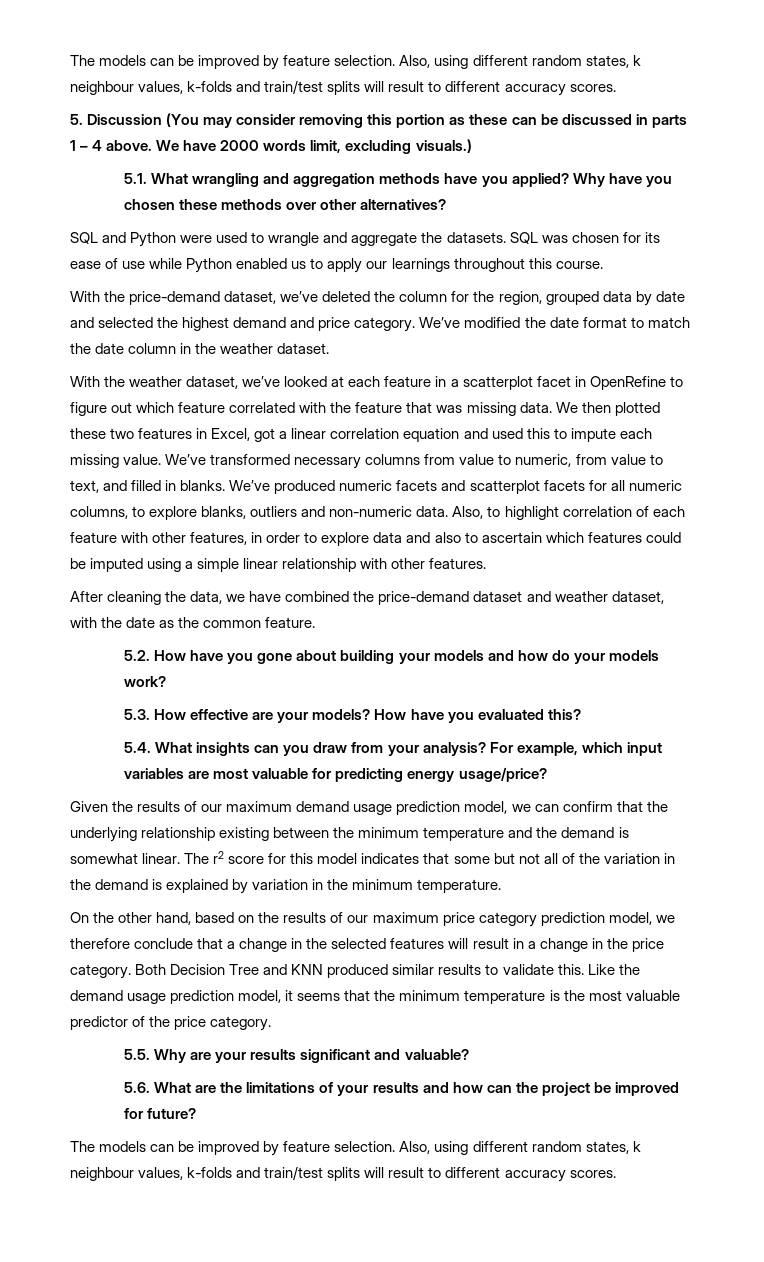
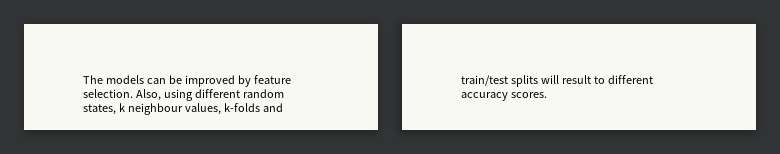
- 5. Discussion (You may consider removing this portion as these can be discussed in parts 1 – 4 above. We have 2000 words limit, excluding visuals.)
- 5.1. What wrangling and aggregation methods have you applied? Why have you chosen these methods over other alternatives?
- SQL and Python were used to wrangle and aggregate the datasets. SQL was chosen for its ease of use while Python enabled us to apply our learnings throughout this course.
- With the price-demand dataset, we’ve deleted the column for the region, grouped data by date and selected the highest demand and price category. We’ve modified the date format to match the date column in the weather dataset.
- With the weather dataset, we’ve looked at each feature in a scatterplot facet in OpenRefine to figure out which feature correlated with the feature that was missing data. We then plotted these two features in Excel, got a linear correlation equation and used this to impute each missing value. We’ve transformed necessary columns from value to numeric, from value to text, and filled in blanks. We’ve produced numeric facets and scatterplot facets for all numeric columns, to explore blanks, outliers and non-numeric data. Also, to highlight correlation of each feature with other features, in order to explore data and also to ascertain which features could be imputed using a simple linear relationship with other features.
- After cleaning the data, we have combined the price-demand dataset and weather dataset, with the date as the common feature.
- 5.2. How have you gone about building your models and how do your models work?
- 5.3. How effective are your models? How have you evaluated this?
- 5.4. What insights can you draw from your analysis? For example, which input variables are most valuable for predicting energy usage/price?
- Given the results of our maximum demand usage prediction model, we can confirm that the underlying relationship existing between the minimum temperature and the demand is somewhat linear. The r2 score for this model indicates that some but not all of the variation in the demand is explained by variation in the minimum temperature.
- On the other hand, based on the results of our maximum price category prediction model, we therefore conclude that a change in the selected features will result in a change in the price category. Both Decision Tree and KNN produced similar results to validate this. Like the demand usage prediction model, it seems that the minimum temperature is the most valuable predictor of the price category.
- 5.5. Why are your results significant and valuable?
- 5.6. What are the limitations of your results and how can the project be improved for future?
- The models can be improved by feature selection. Also, using different random states, k neighbour values, k-folds and train/test splits will result to different accuracy scores.

